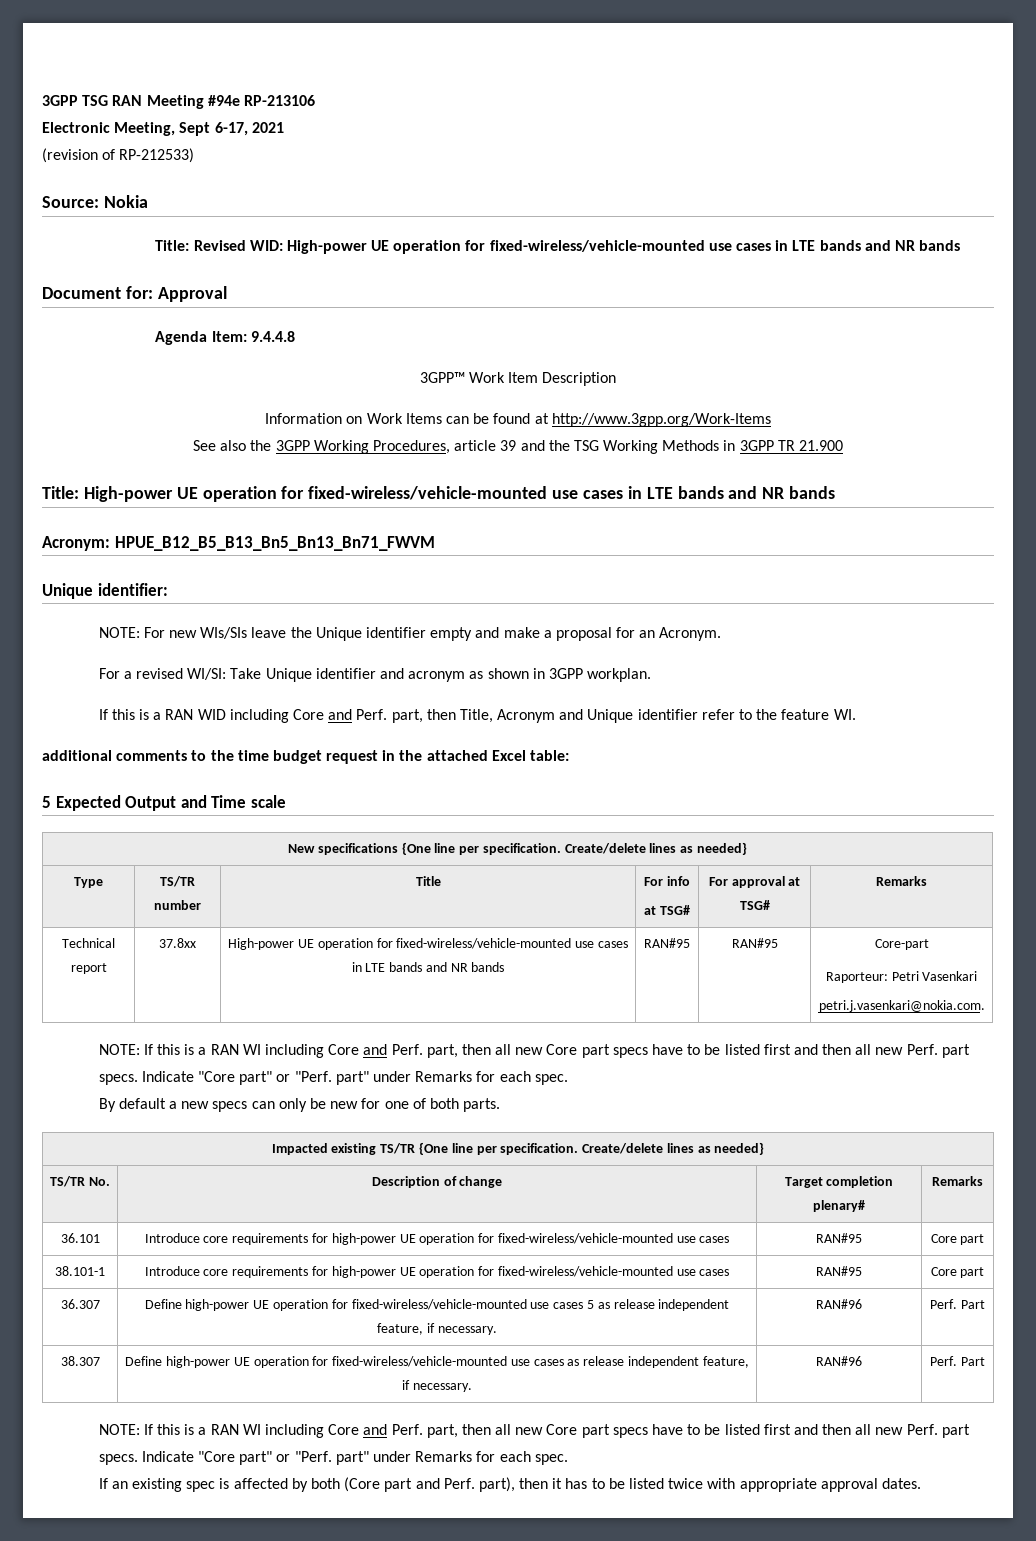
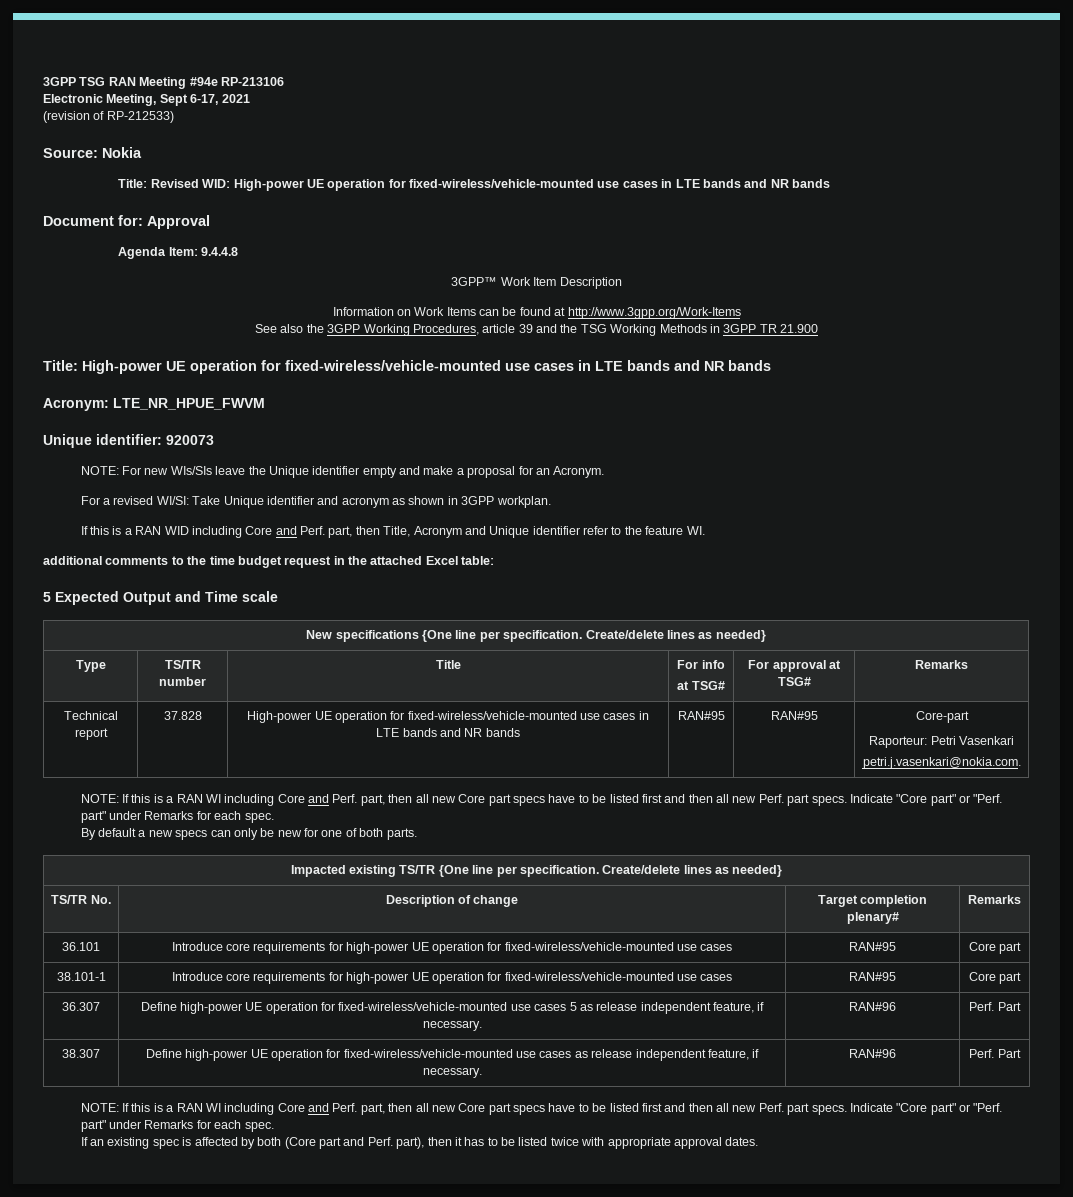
- Acronym: HPUE_B12_B5_B13_Bn5_Bn13_Bn71_FWVM
+ Acronym: LTE_NR_HPUE_FWVM
- Unique identifier:
+ Unique identifier: 920073
- Technical report | 37.8xx | High-power UE operation for fixed-wireless/vehicle-mounted use cases in LTE bands and NR bands | RAN#95 | RAN#95 | Core-part
+ Technical report | 37.828 | High-power UE operation for fixed-wireless/vehicle-mounted use cases in LTE bands and NR bands | RAN#95 | RAN#95 | Core-part

